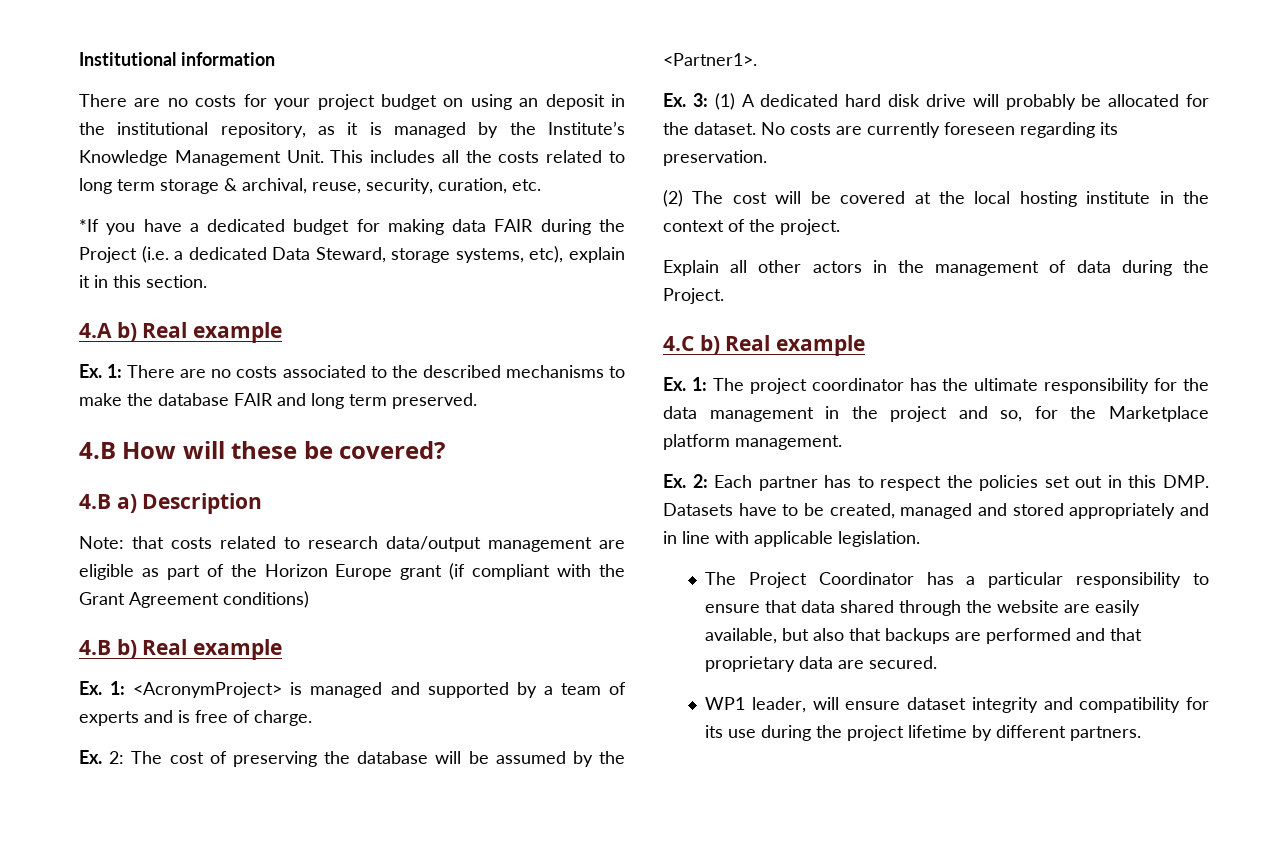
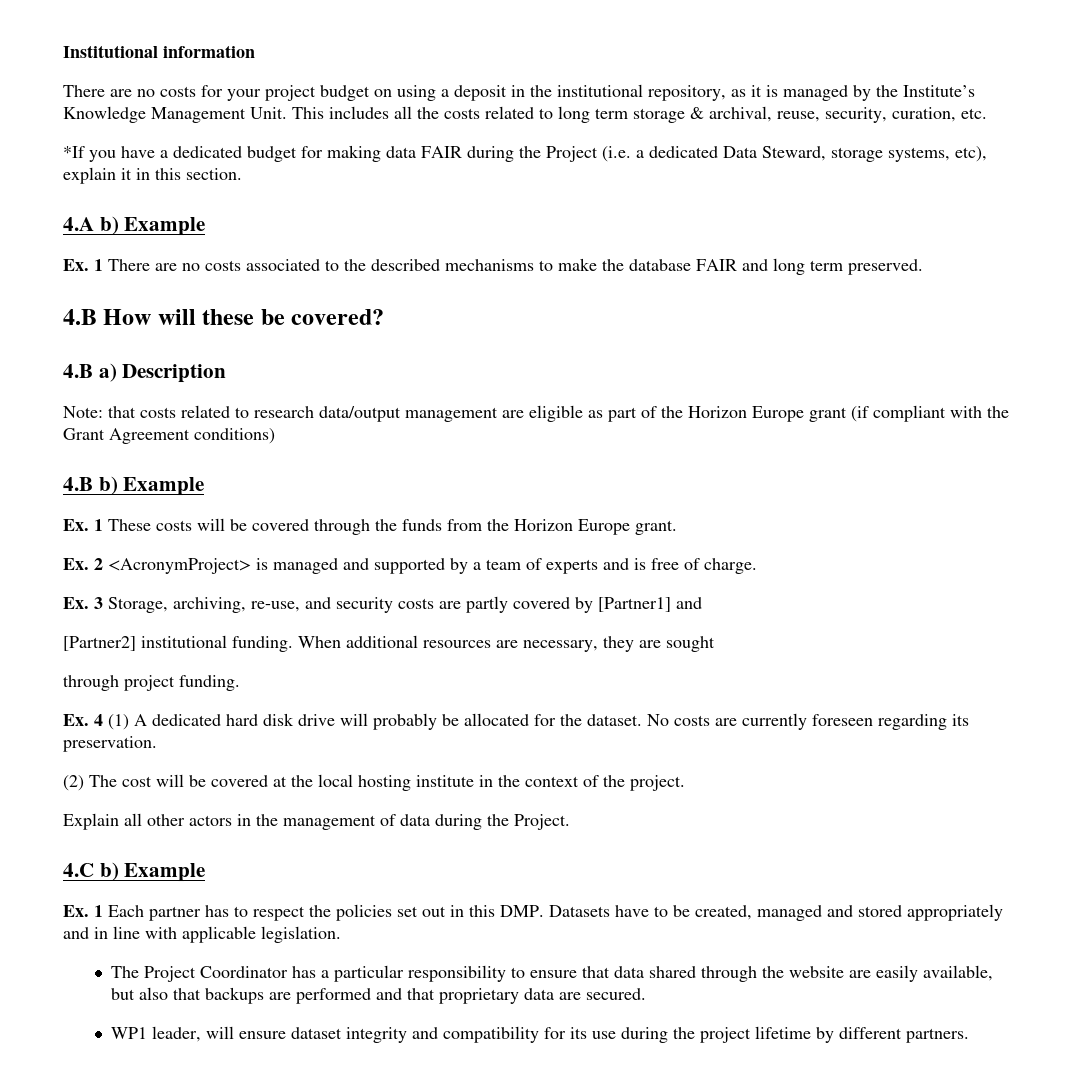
- There are no costs for your project budget on using an deposit in the institutional repository, as it is managed by the Institute’s Knowledge Management Unit.
+ There are no costs for your project budget on using a deposit in the institutional repository, as it is managed by the Institute’s Knowledge Management Unit.
- 4.A b) Real example
- Ex. 1: There are no costs associated to the described mechanisms to make the database FAIR and long term preserved.
+ 4.A b) Example
+ Ex. 1 There are no costs associated to the described mechanisms to make the database FAIR and long term preserved.
- 4.B b) Real example
- Ex. 1: <AcronymProject> is managed and supported by a team of experts and is free of charge.
+ 4.B b) Example
+ Ex. 1 These costs will be covered through the funds from the Horizon Europe grant.
+ Ex. 2 <AcronymProject> is managed and supported by a team of experts and is free of charge.
- Ex. 2: The cost of preserving the database will be assumed by the <Partner1>.
- Ex. 3: (1) A dedicated hard disk drive will probably be allocated for the dataset.
+ Ex. 3 Storage, archiving, re-use, and security costs are partly covered by [Partner1] and
+ [Partner2] institutional funding. When additional resources are necessary, they are sought
+ through project funding.
+ Ex. 4 (1) A dedicated hard disk drive will probably be allocated for the dataset.
- 4.C b) Real example
- Ex. 1: The project coordinator has the ultimate responsibility for the data management in the project and so, for the Marketplace platform management.
- Ex. 2: Each partner has to respect the policies set out in this DMP. Datasets have to be created, managed and stored appropriately and in line with applicable legislation.
+ 4.C b) Example
+ Ex. 1 Each partner has to respect the policies set out in this DMP. Datasets have to be created, managed and stored appropriately and in line with applicable legislation.

